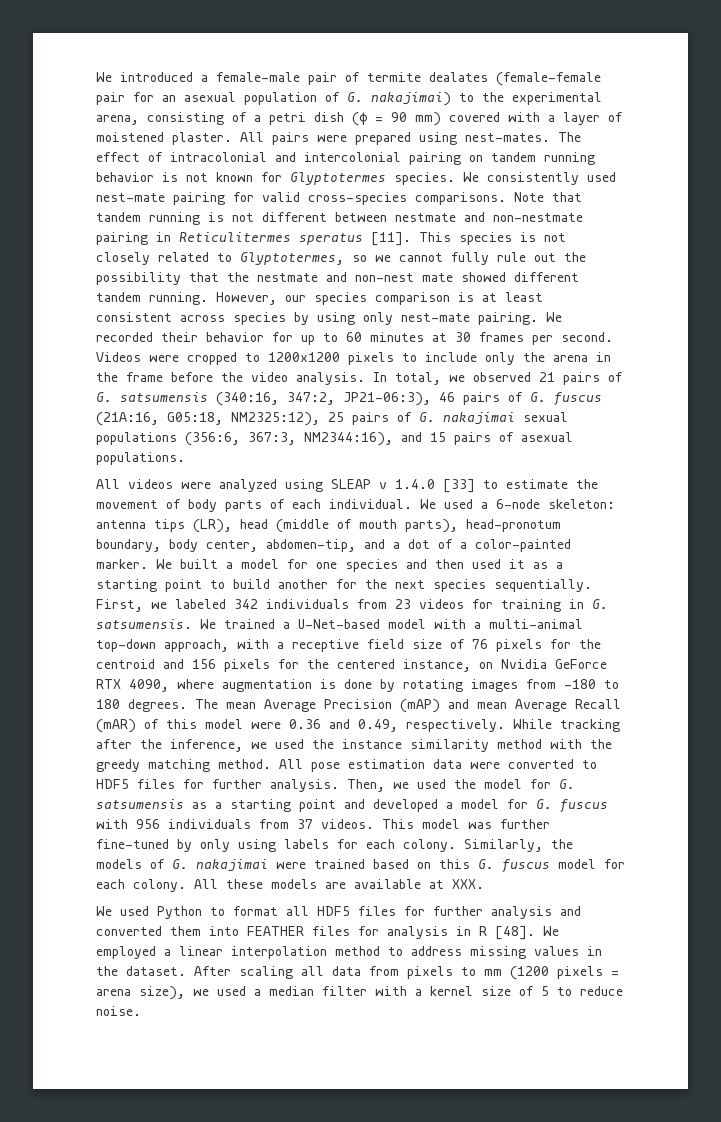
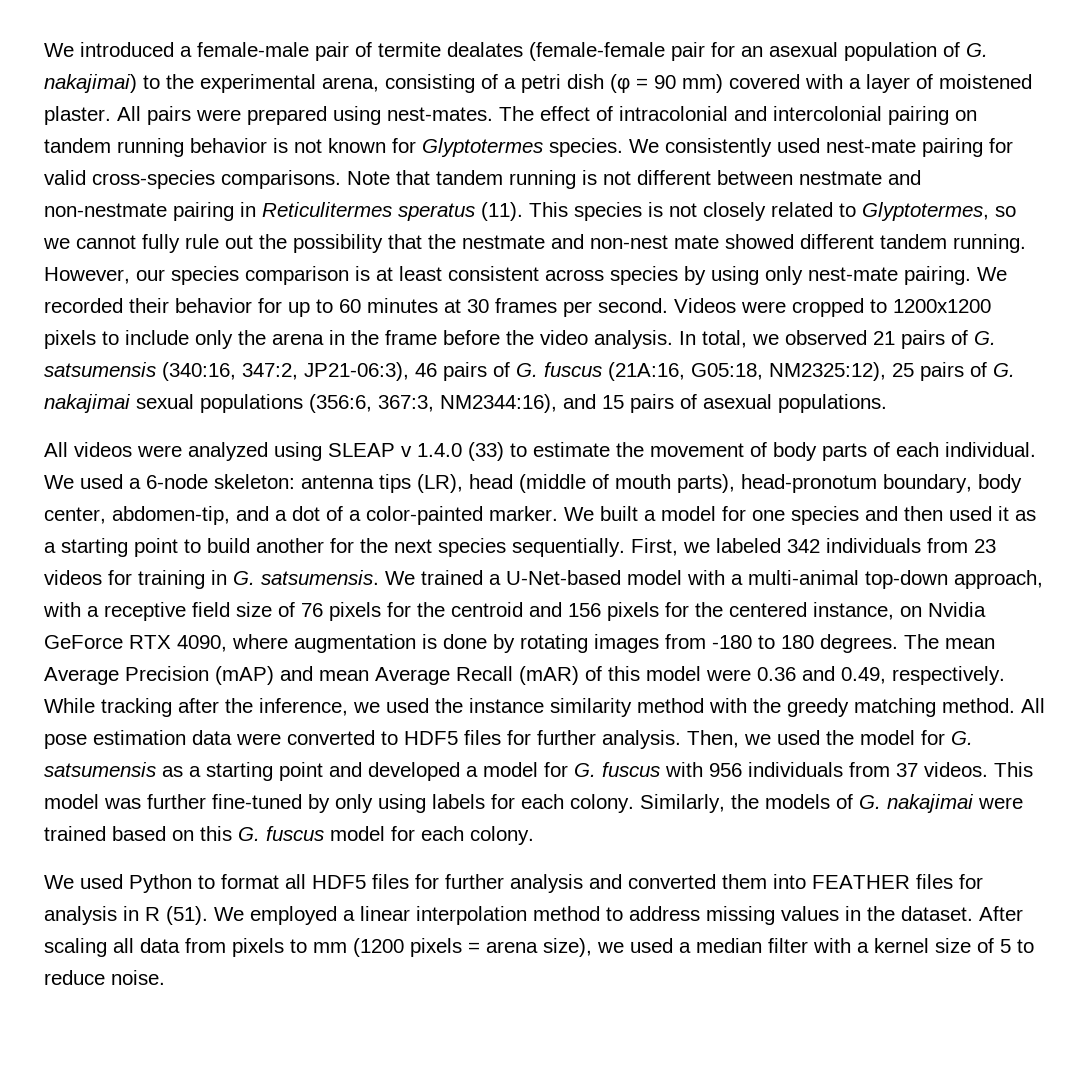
- Note that tandem running is not different between nestmate and non-nestmate pairing in Reticulitermes speratus [11].
+ Note that tandem running is not different between nestmate and non-nestmate pairing in Reticulitermes speratus (11).
- All videos were analyzed using SLEAP v 1.4.0 [33] to estimate the movement of body parts of each individual.
+ All videos were analyzed using SLEAP v 1.4.0 (33) to estimate the movement of body parts of each individual.
- All these models are available at XXX.
- We used Python to format all HDF5 files for further analysis and converted them into FEATHER files for analysis in R [48].
+ We used Python to format all HDF5 files for further analysis and converted them into FEATHER files for analysis in R (51).

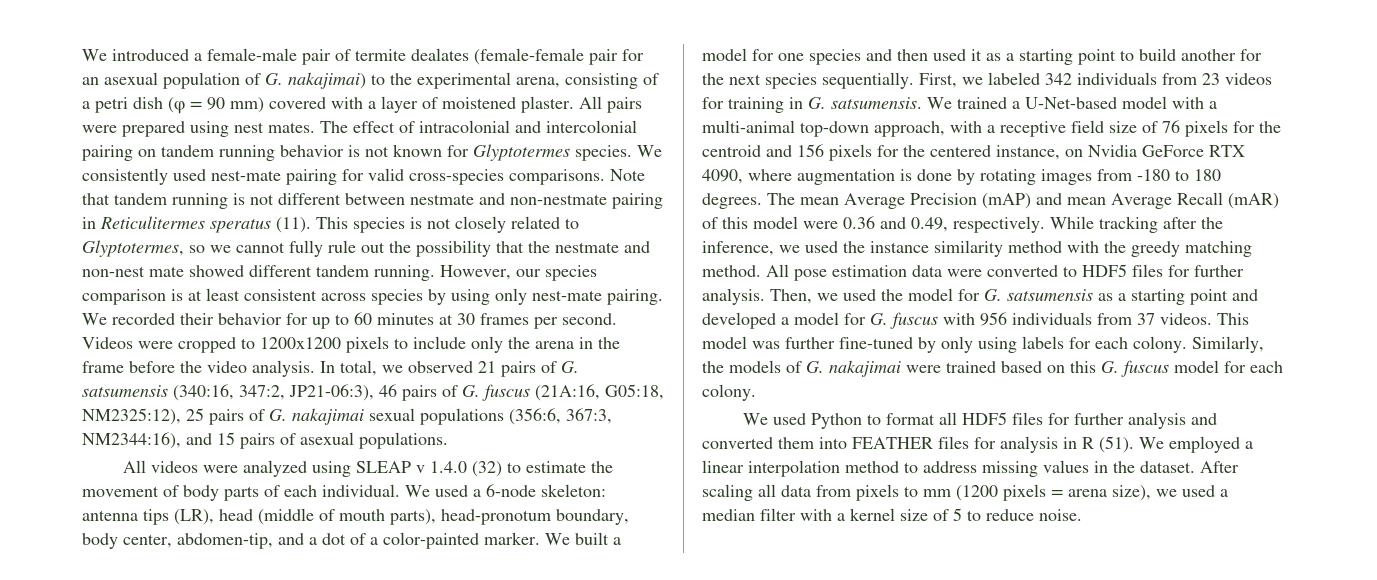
- All pairs were prepared using nest-mates.
+ All pairs were prepared using nest mates.
- All videos were analyzed using SLEAP v 1.4.0 (33) to estimate the movement of body parts of each individual.
+ All videos were analyzed using SLEAP v 1.4.0 (32) to estimate the movement of body parts of each individual.

